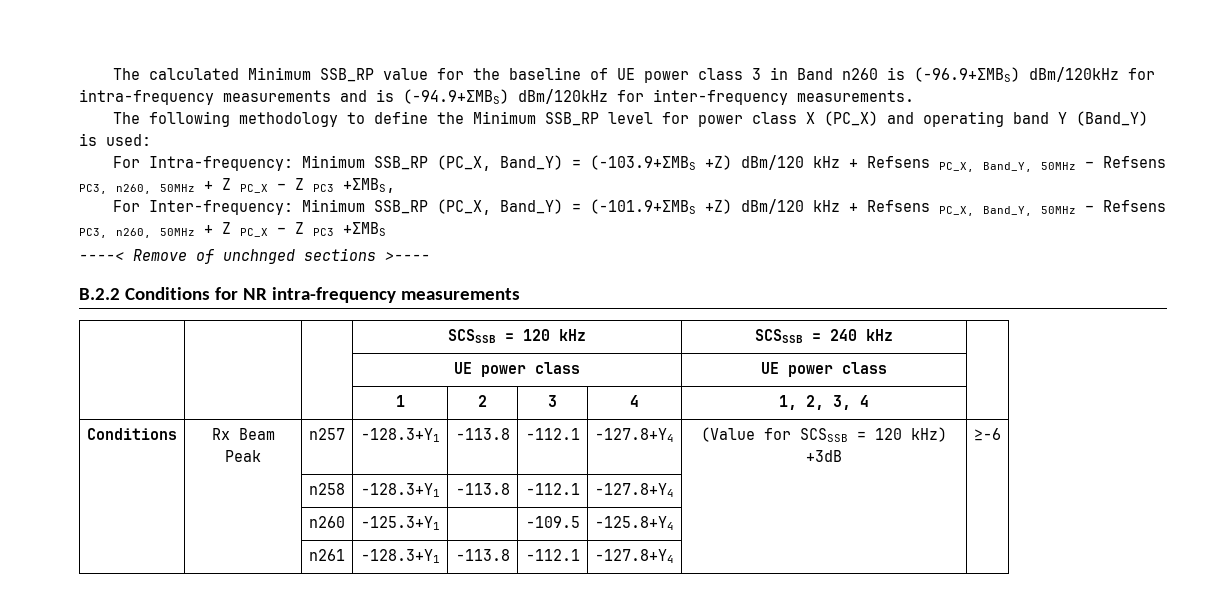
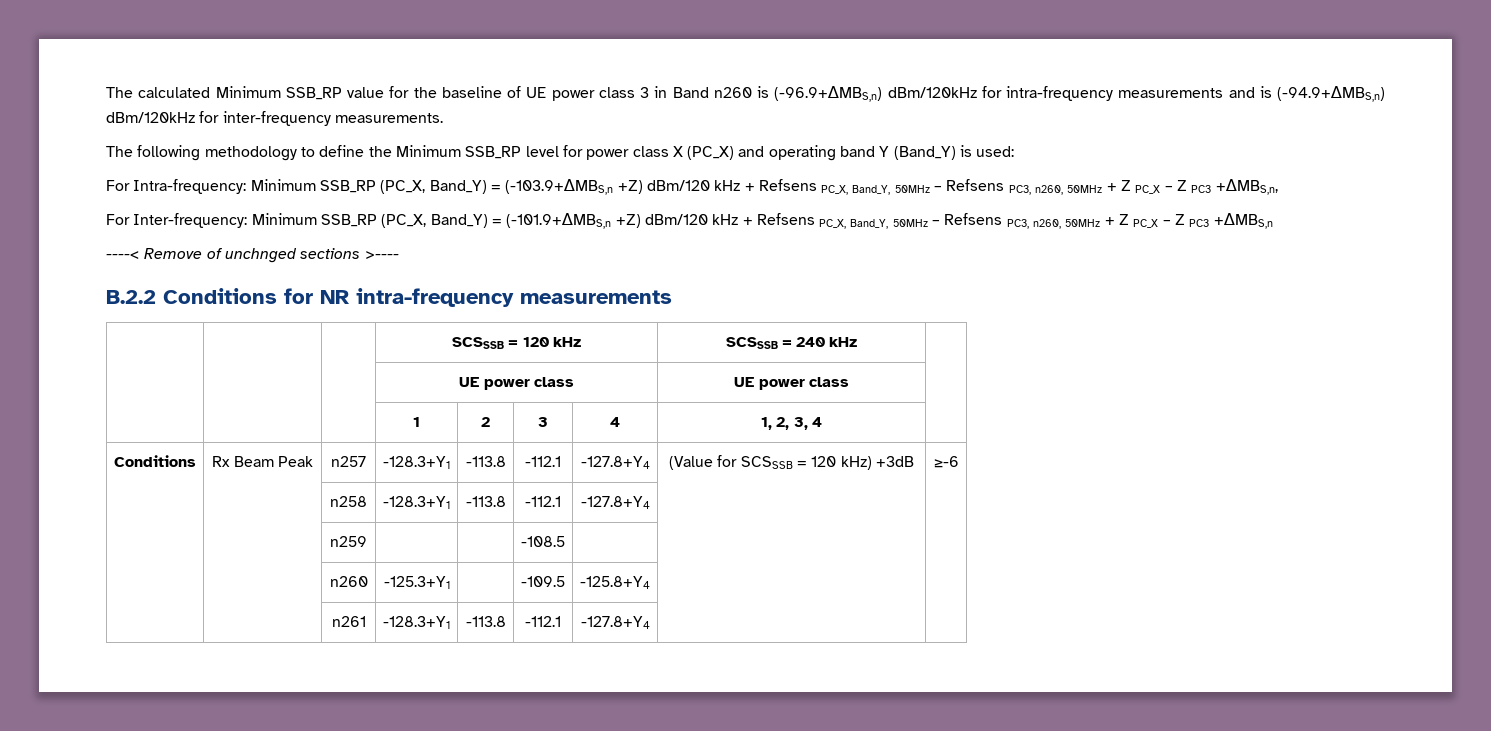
- The calculated Minimum SSB_RP value for the baseline of UE power class 3 in Band n260 is (-96.9+ΣMBS) dBm/120kHz for intra-frequency measurements and is (-94.9+ΣMBS) dBm/120kHz for inter-frequency measurements.
+ The calculated Minimum SSB_RP value for the baseline of UE power class 3 in Band n260 is (-96.9+∆MBS,n) dBm/120kHz for intra-frequency measurements and is (-94.9+∆MBS,n) dBm/120kHz for inter-frequency measurements.
- For Intra-frequency: Minimum SSB_RP (PC_X, Band_Y) = (-103.9+ΣMBS +Z) dBm/120 kHz + Refsens PC_X, Band_Y, 50MHz – Refsens PC3, n260, 50MHz + Z PC_X – Z PC3 +ΣMBS,
+ For Intra-frequency: Minimum SSB_RP (PC_X, Band_Y) = (-103.9+∆MBS,n +Z) dBm/120 kHz + Refsens PC_X, Band_Y, 50MHz – Refsens PC3, n260, 50MHz + Z PC_X – Z PC3 +∆MBS,n,
- For Inter-frequency: Minimum SSB_RP (PC_X, Band_Y) = (-101.9+ΣMBS +Z) dBm/120 kHz + Refsens PC_X, Band_Y, 50MHz – Refsens PC3, n260, 50MHz + Z PC_X – Z PC3 +ΣMBS
+ For Inter-frequency: Minimum SSB_RP (PC_X, Band_Y) = (-101.9+∆MBS,n +Z) dBm/120 kHz + Refsens PC_X, Band_Y, 50MHz – Refsens PC3, n260, 50MHz + Z PC_X – Z PC3 +∆MBS,n
+ | | n259 | | | -108.5 | | |

